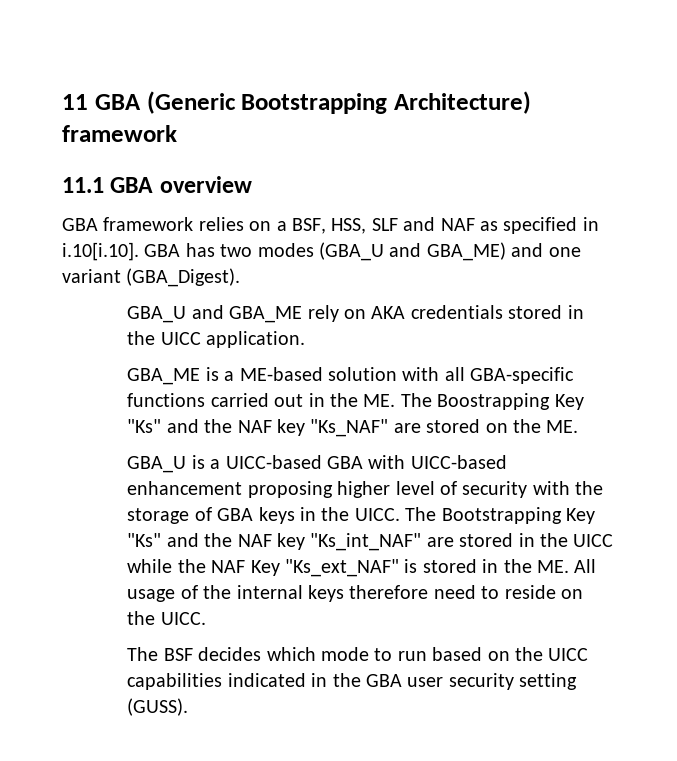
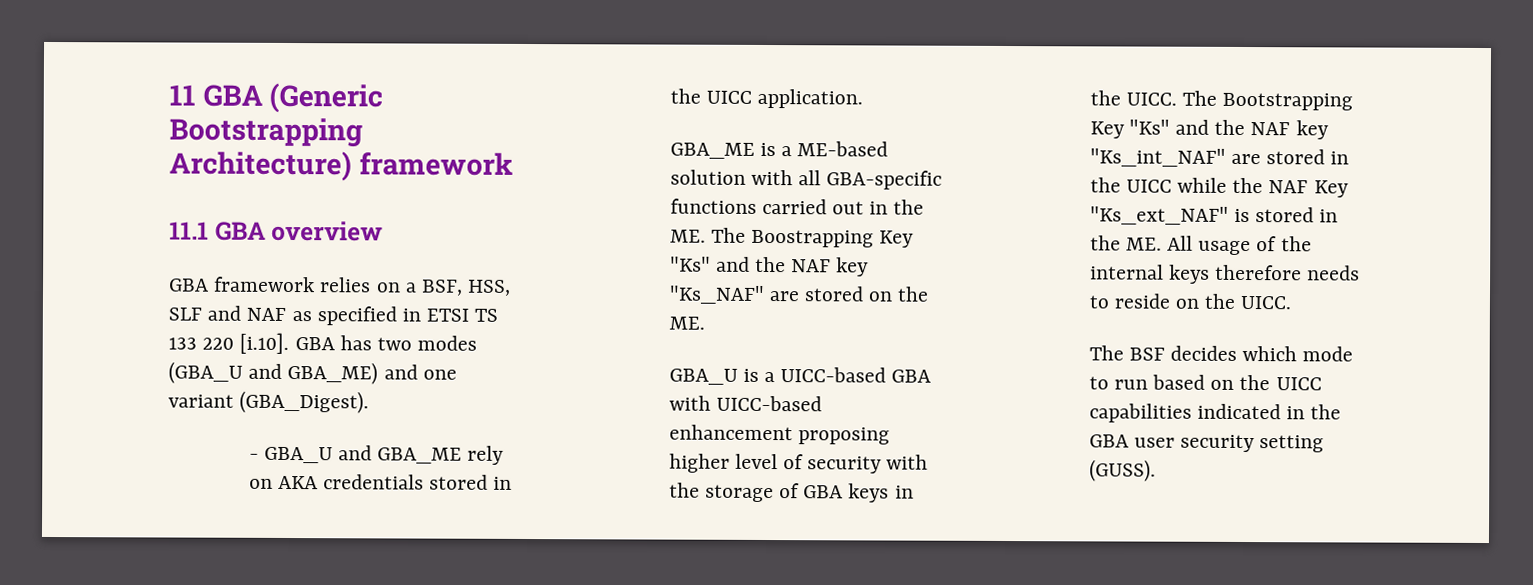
- GBA framework relies on a BSF, HSS, SLF and NAF as specified in i.10[i.10]. GBA has two modes (GBA_U and GBA_ME) and one variant (GBA_Digest).
+ GBA framework relies on a BSF, HSS, SLF and NAF as specified in ETSI TS 133 220 [i.10]. GBA has two modes (GBA_U and GBA_ME) and one variant (GBA_Digest).
- GBA_U and GBA_ME rely on AKA credentials stored in the UICC application.
+ - GBA_U and GBA_ME rely on AKA credentials stored in the UICC application.
- The Bootstrapping Key "Ks" and the NAF key "Ks_int_NAF" are stored in the UICC while the NAF Key "Ks_ext_NAF" is stored in the ME. All usage of the internal keys therefore need to reside on the UICC.
+ The Bootstrapping Key "Ks" and the NAF key "Ks_int_NAF" are stored in the UICC while the NAF Key "Ks_ext_NAF" is stored in the ME. All usage of the internal keys therefore needs to reside on the UICC.

